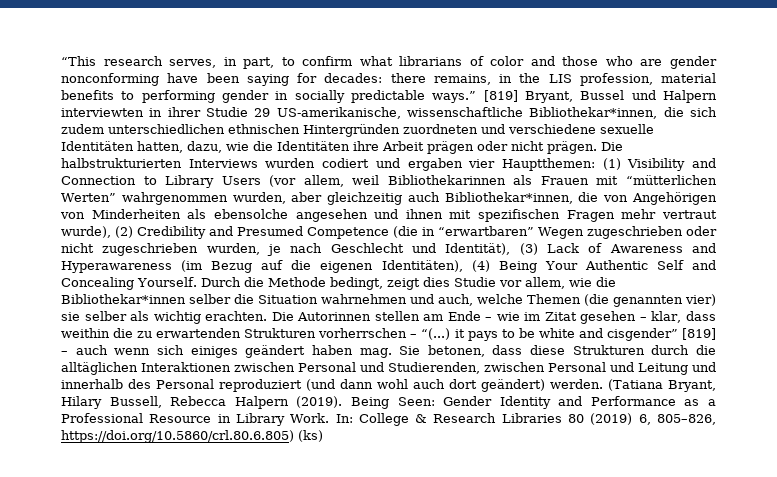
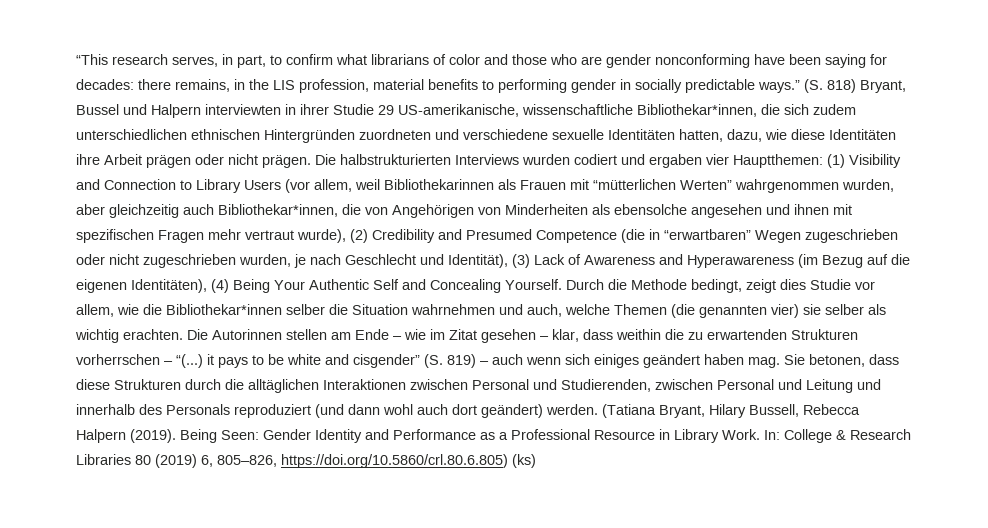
- [819] Bryant, Bussel und Halpern interviewten in ihrer Studie 29 US-amerikanische, wissenschaftliche Bibliothekar*innen, die sich zudem unterschiedlichen ethnischen Hintergründen zuordneten und verschiedene sexuelle Identitäten hatten, dazu, wie die Identitäten ihre Arbeit prägen oder nicht prägen.
+ (S. 818) Bryant, Bussel und Halpern interviewten in ihrer Studie 29 US-amerikanische, wissenschaftliche Bibliothekar*innen, die sich zudem unterschiedlichen ethnischen Hintergründen zuordneten und verschiedene sexuelle Identitäten hatten, dazu, wie diese Identitäten ihre Arbeit prägen oder nicht prägen.
- Die Autorinnen stellen am Ende – wie im Zitat gesehen – klar, dass weithin die zu erwartenden Strukturen vorherrschen – “(...) it pays to be white and cisgender” [819] – auch wenn sich einiges geändert haben mag.
+ Die Autorinnen stellen am Ende – wie im Zitat gesehen – klar, dass weithin die zu erwartenden Strukturen vorherrschen – “(...) it pays to be white and cisgender” (S. 819) – auch wenn sich einiges geändert haben mag.
- Sie betonen, dass diese Strukturen durch die alltäglichen Interaktionen zwischen Personal und Studierenden, zwischen Personal und Leitung und innerhalb des Personal reproduziert (und dann wohl auch dort geändert) werden.
+ Sie betonen, dass diese Strukturen durch die alltäglichen Interaktionen zwischen Personal und Studierenden, zwischen Personal und Leitung und innerhalb des Personals reproduziert (und dann wohl auch dort geändert) werden.

